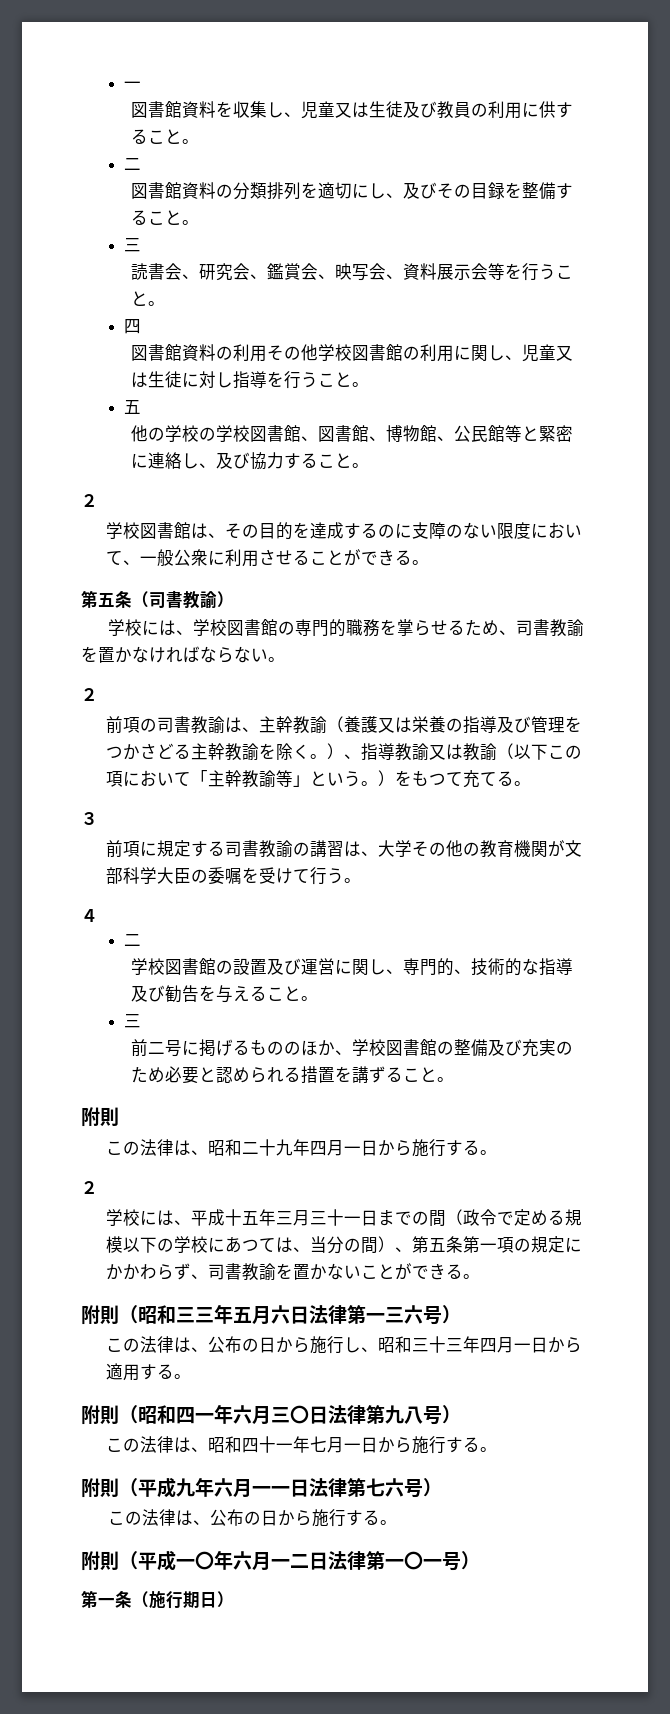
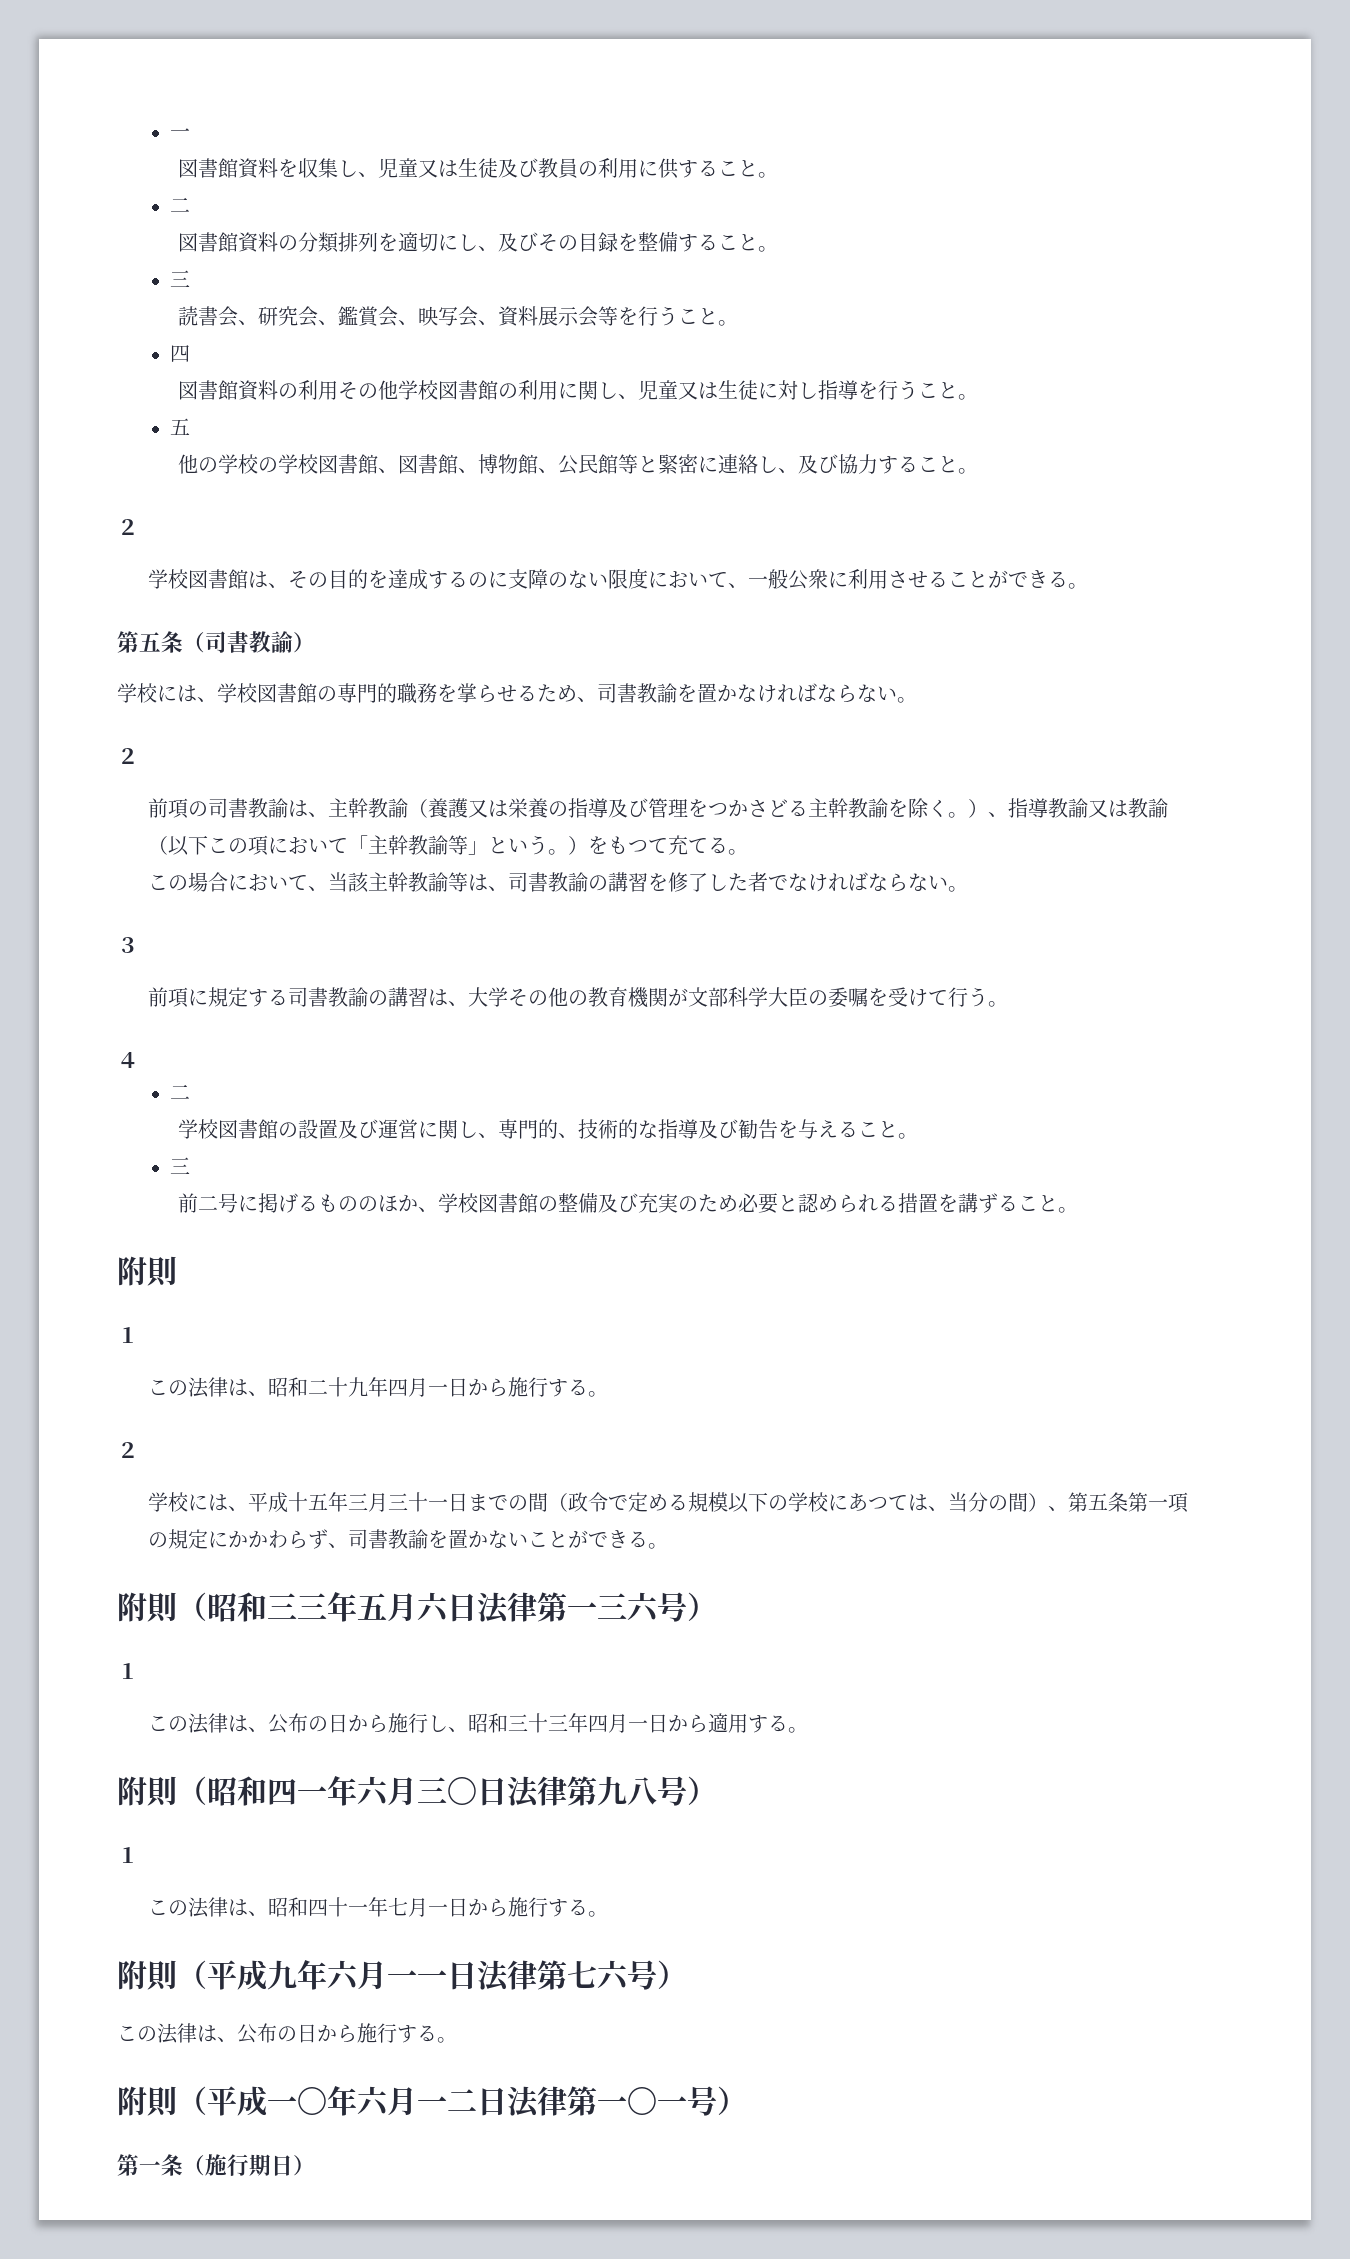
+ この場合において、当該主幹教諭等は、司書教諭の講習を修了した者でなければならない。
  前二号に掲げるもののほか、学校図書館の整備及び充実のため必要と認められる措置を講ずること。
  附則
+ １
  附則（昭和三三年五月六日法律第一三六号）
+ １
  附則（昭和四一年六月三〇日法律第九八号）
+ １

